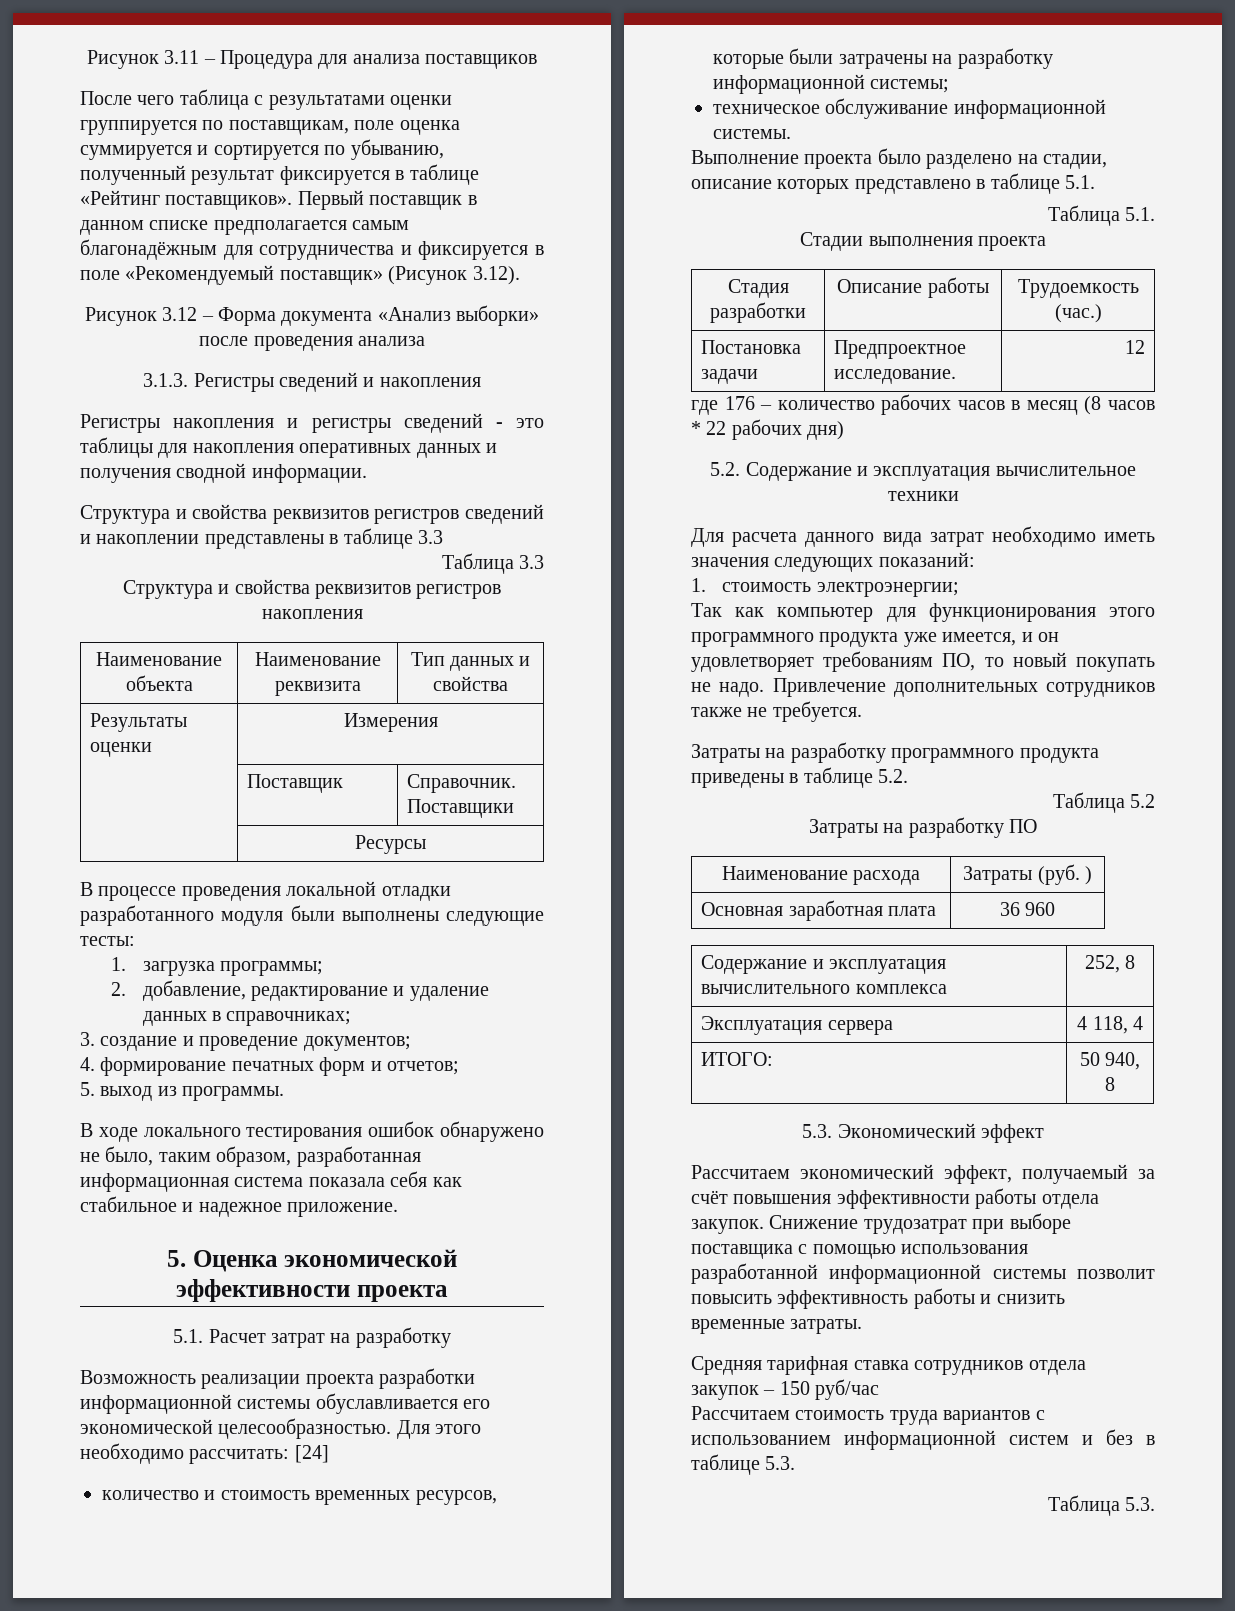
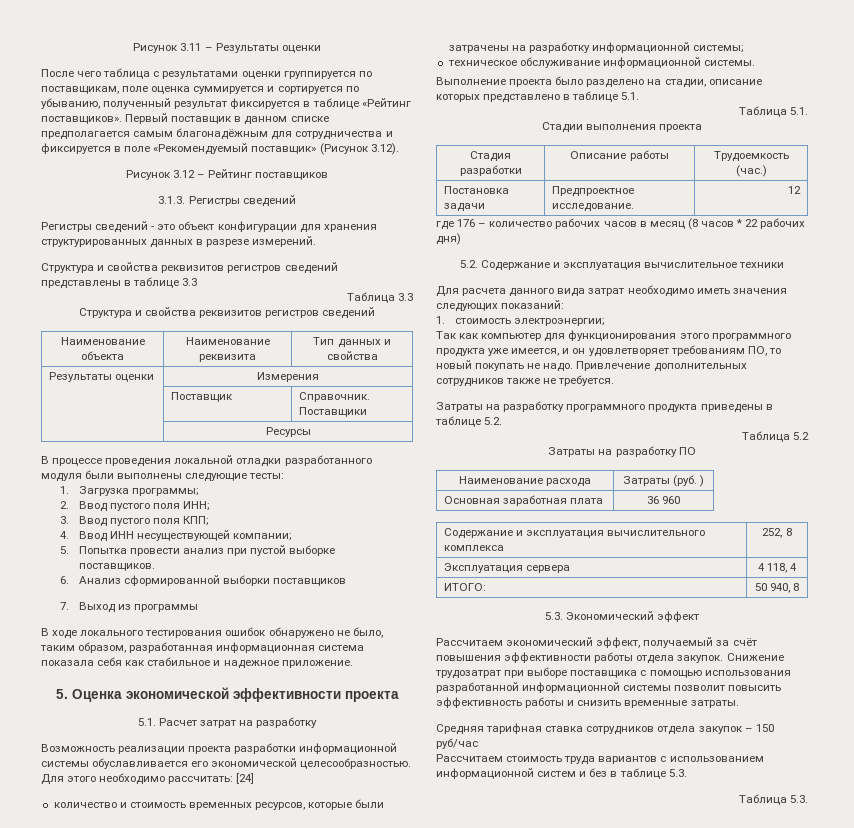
- Рисунок 3.11 – Процедура для анализа поставщиков
+ Рисунок 3.11 – Результаты оценки
- Рисунок 3.12 – Форма документа «Анализ выборки» после проведения анализа
+ Рисунок 3.12 – Рейтинг поставщиков
- 3.1.3. Регистры сведений и накопления
- Регистры накопления и регистры сведений - это таблицы для накопления оперативных данных и получения сводной информации.
- Структура и свойства реквизитов регистров сведений и накоплении представлены в таблице 3.3
+ 3.1.3. Регистры сведений
+ Регистры сведений - это объект конфигурации для хранения структурированных данных в разрезе измерений.
+ Структура и свойства реквизитов регистров сведений представлены в таблице 3.3
  Таблица 3.3
- Структура и свойства реквизитов регистров накопления
+ Структура и свойства реквизитов регистров сведений
- 1. загрузка программы;
+ 1. Загрузка программы;
- 2. добавление, редактирование и удаление данных в справочниках;
- 3. создание и проведение документов;
- 4. формирование печатных форм и отчетов;
- 5. выход из программы.
+ 2. Ввод пустого поля ИНН;
+ 3. Ввод пустого поля КПП;
+ 4. Ввод ИНН несуществующей компании;
+ 5. Попытка провести анализ при пустой выборке поставщиков.
+ 6. Анализ сформированной выборки поставщиков
+ 7. Выход из программы

